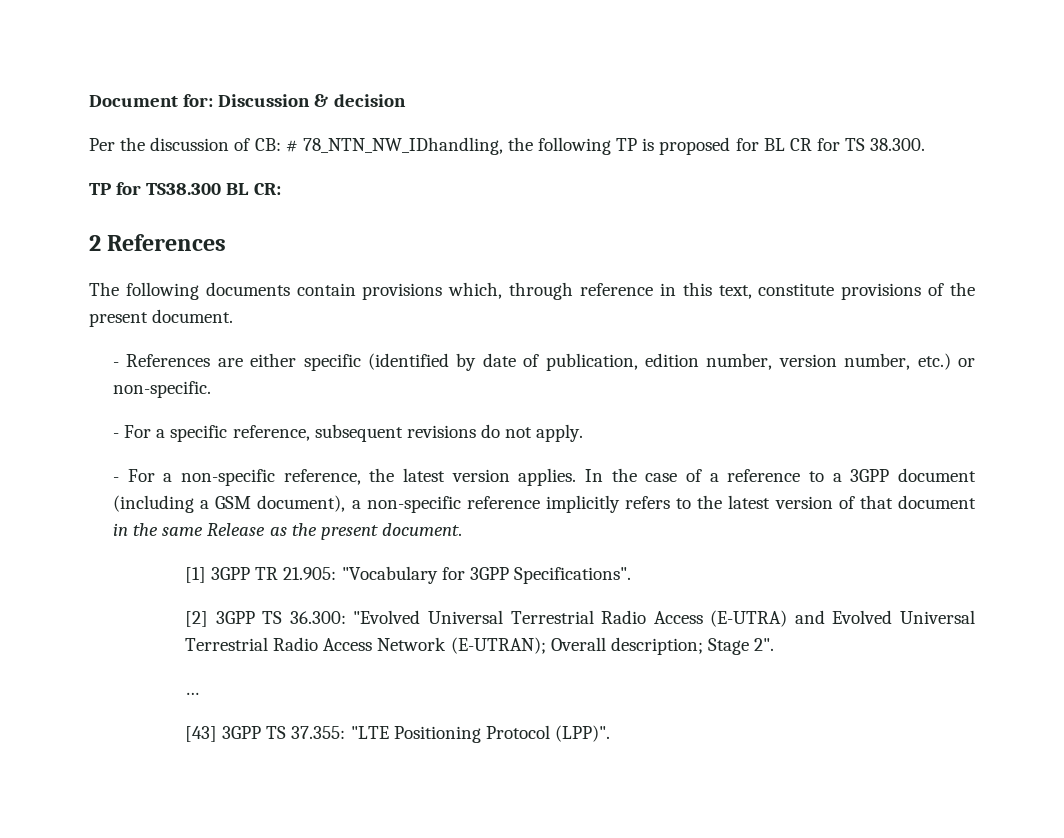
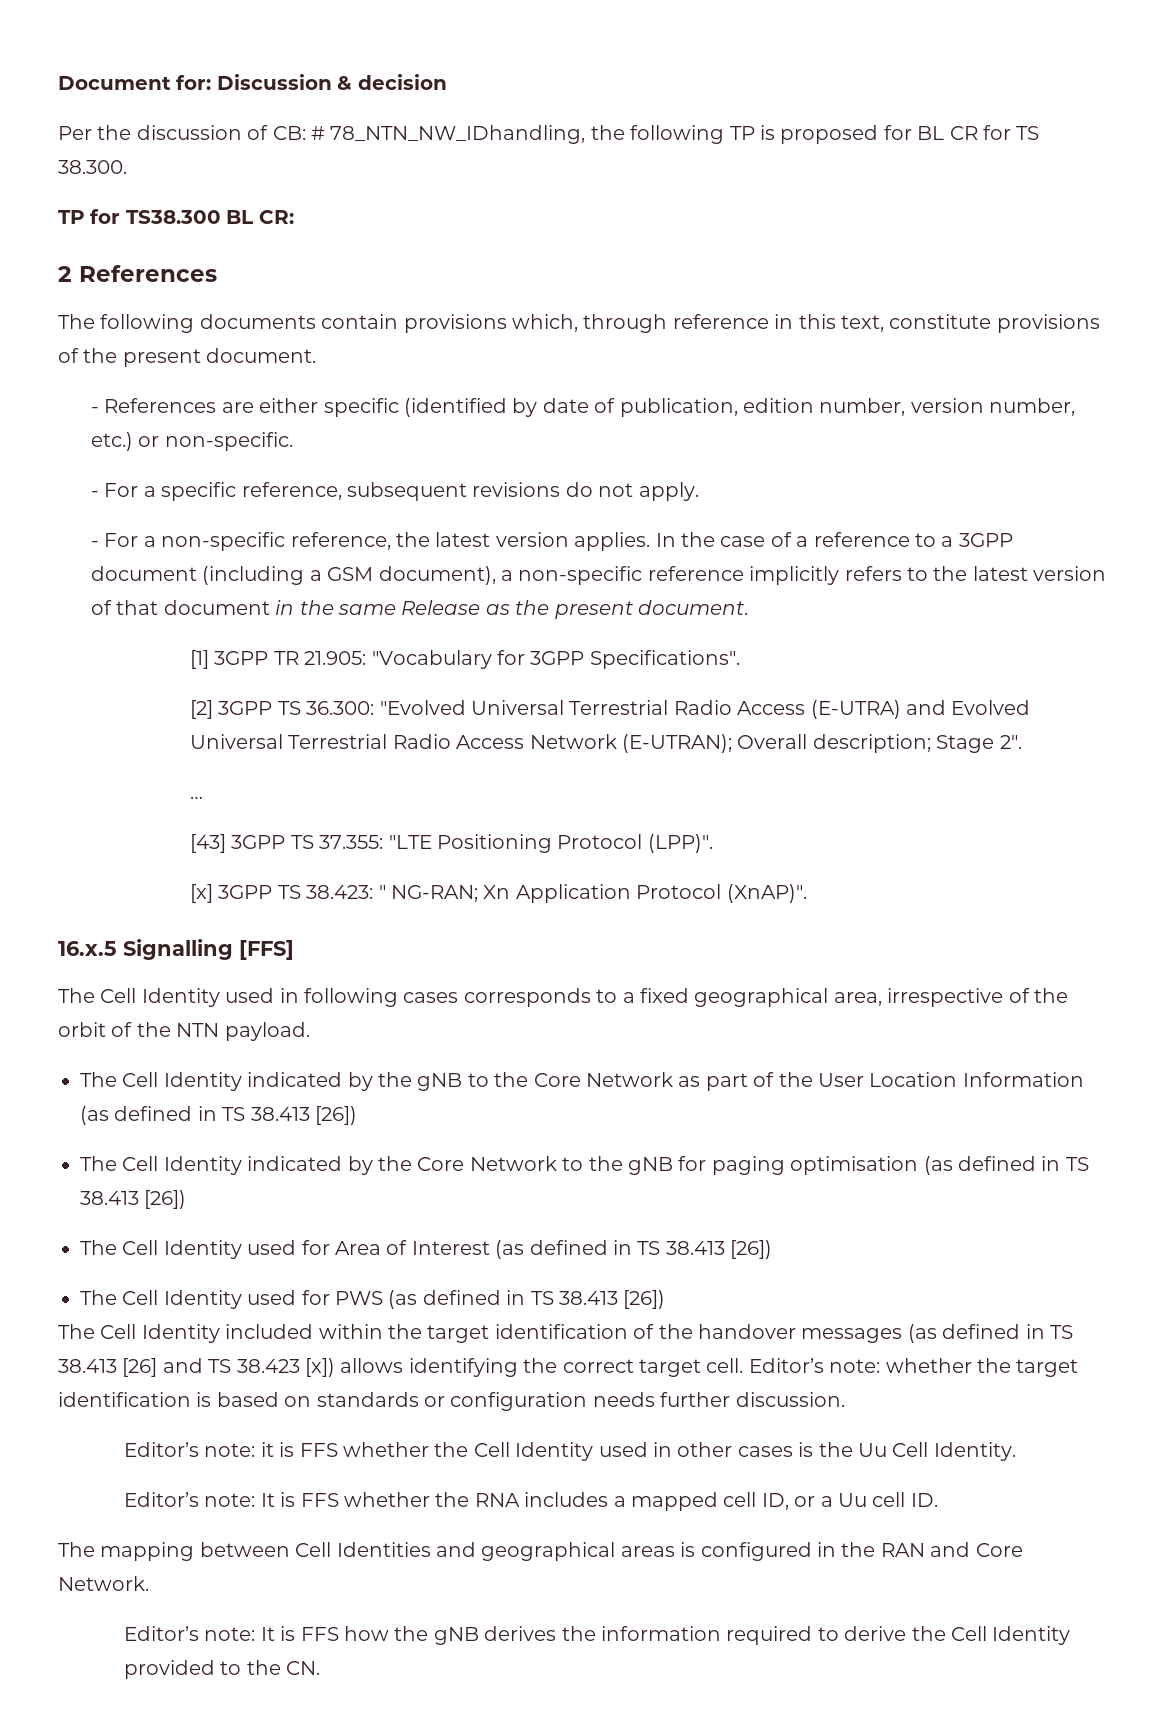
+ [x] 3GPP TS 38.423: " NG-RAN; Xn Application Protocol (XnAP)".
+ 16.x.5 Signalling [FFS]
+ The Cell Identity used in following cases corresponds to a fixed geographical area, irrespective of the orbit of the NTN payload.
+ The Cell Identity indicated by the gNB to the Core Network as part of the User Location Information (as defined in TS 38.413 [26])
+ The Cell Identity indicated by the Core Network to the gNB for paging optimisation (as defined in TS 38.413 [26])
+ The Cell Identity used for Area of Interest (as defined in TS 38.413 [26])
+ The Cell Identity used for PWS (as defined in TS 38.413 [26])
+ The Cell Identity included within the target identification of the handover messages (as defined in TS 38.413 [26] and TS 38.423 [x]) allows identifying the correct target cell. Editor’s note: whether the target identification is based on standards or configuration needs further discussion.
+ Editor’s note: it is FFS whether the Cell Identity used in other cases is the Uu Cell Identity.
+ Editor’s note: It is FFS whether the RNA includes a mapped cell ID, or a Uu cell ID.
+ The mapping between Cell Identities and geographical areas is configured in the RAN and Core Network.
+ Editor’s note: It is FFS how the gNB derives the information required to derive the Cell Identity provided to the CN.

